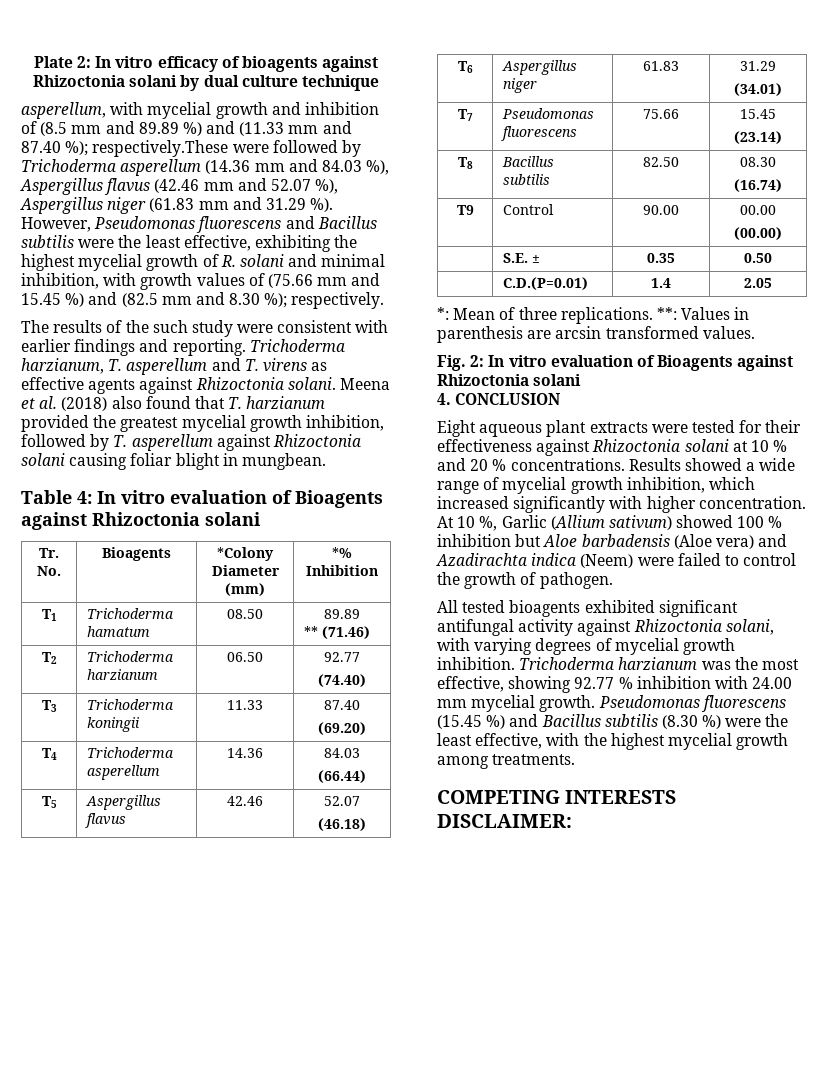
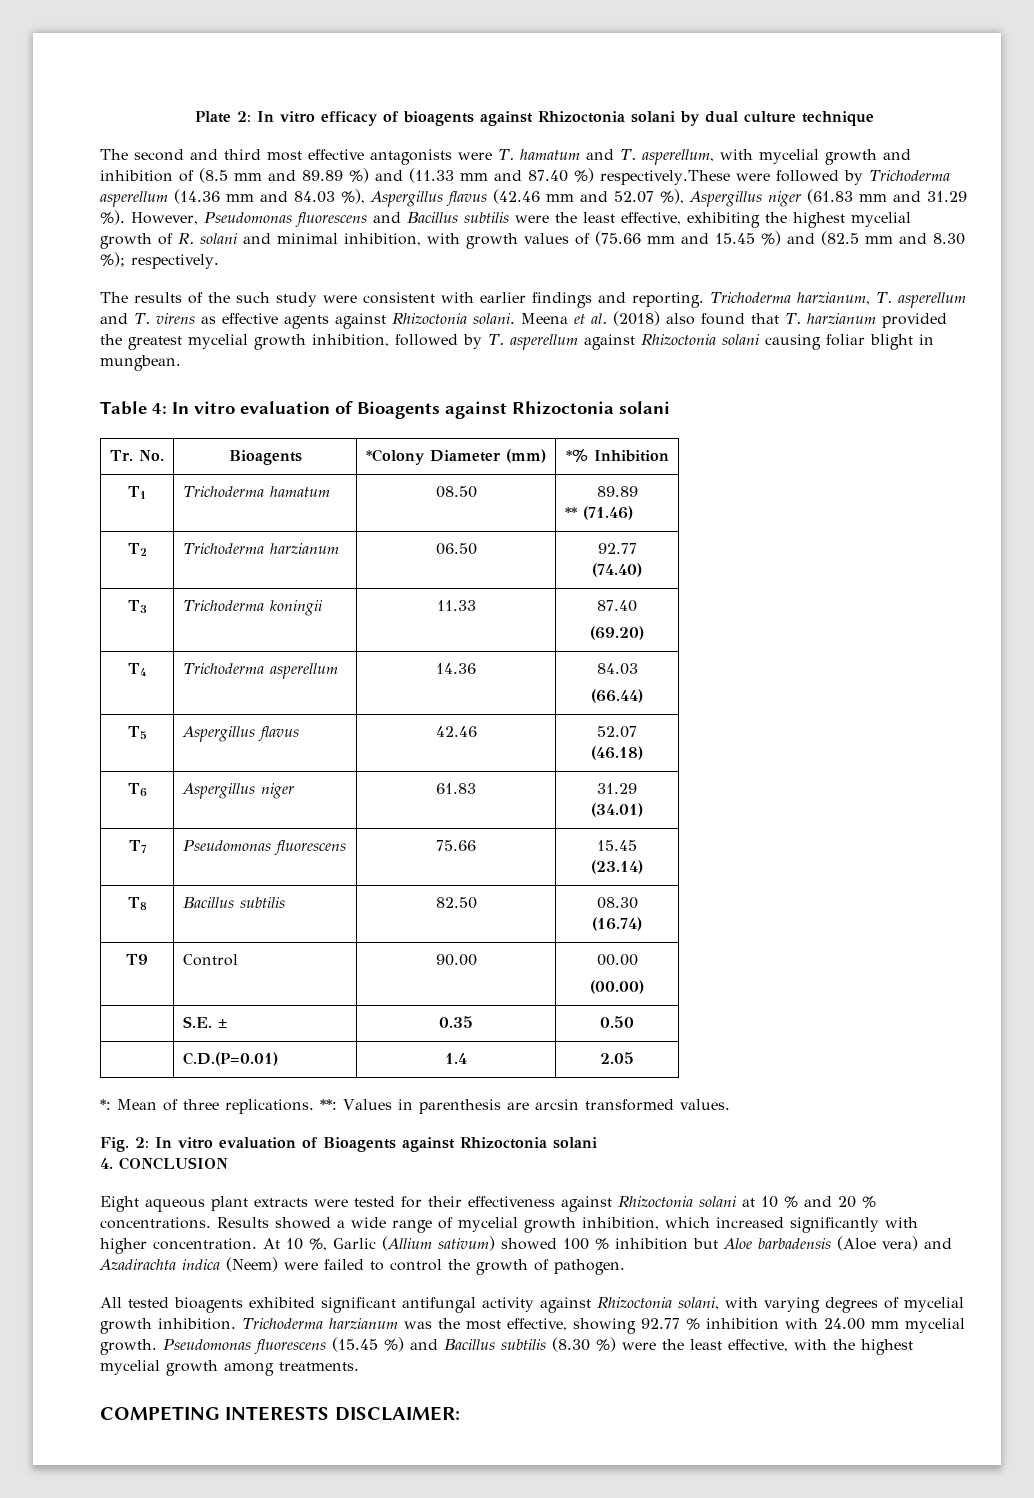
- asperellum, with mycelial growth and inhibition of (8.5 mm and 89.89 %) and (11.33 mm and 87.40 %); respectively.These were followed by Trichoderma asperellum (14.36 mm and 84.03 %), Aspergillus flavus (42.46 mm and 52.07 %), Aspergillus niger (61.83 mm and 31.29 %).
+ The second and third most effective antagonists were T. hamatum and T. asperellum, with mycelial growth and inhibition of (8.5 mm and 89.89 %) and (11.33 mm and 87.40 %) respectively.These were followed by Trichoderma asperellum (14.36 mm and 84.03 %), Aspergillus flavus (42.46 mm and 52.07 %), Aspergillus niger (61.83 mm and 31.29 %).

